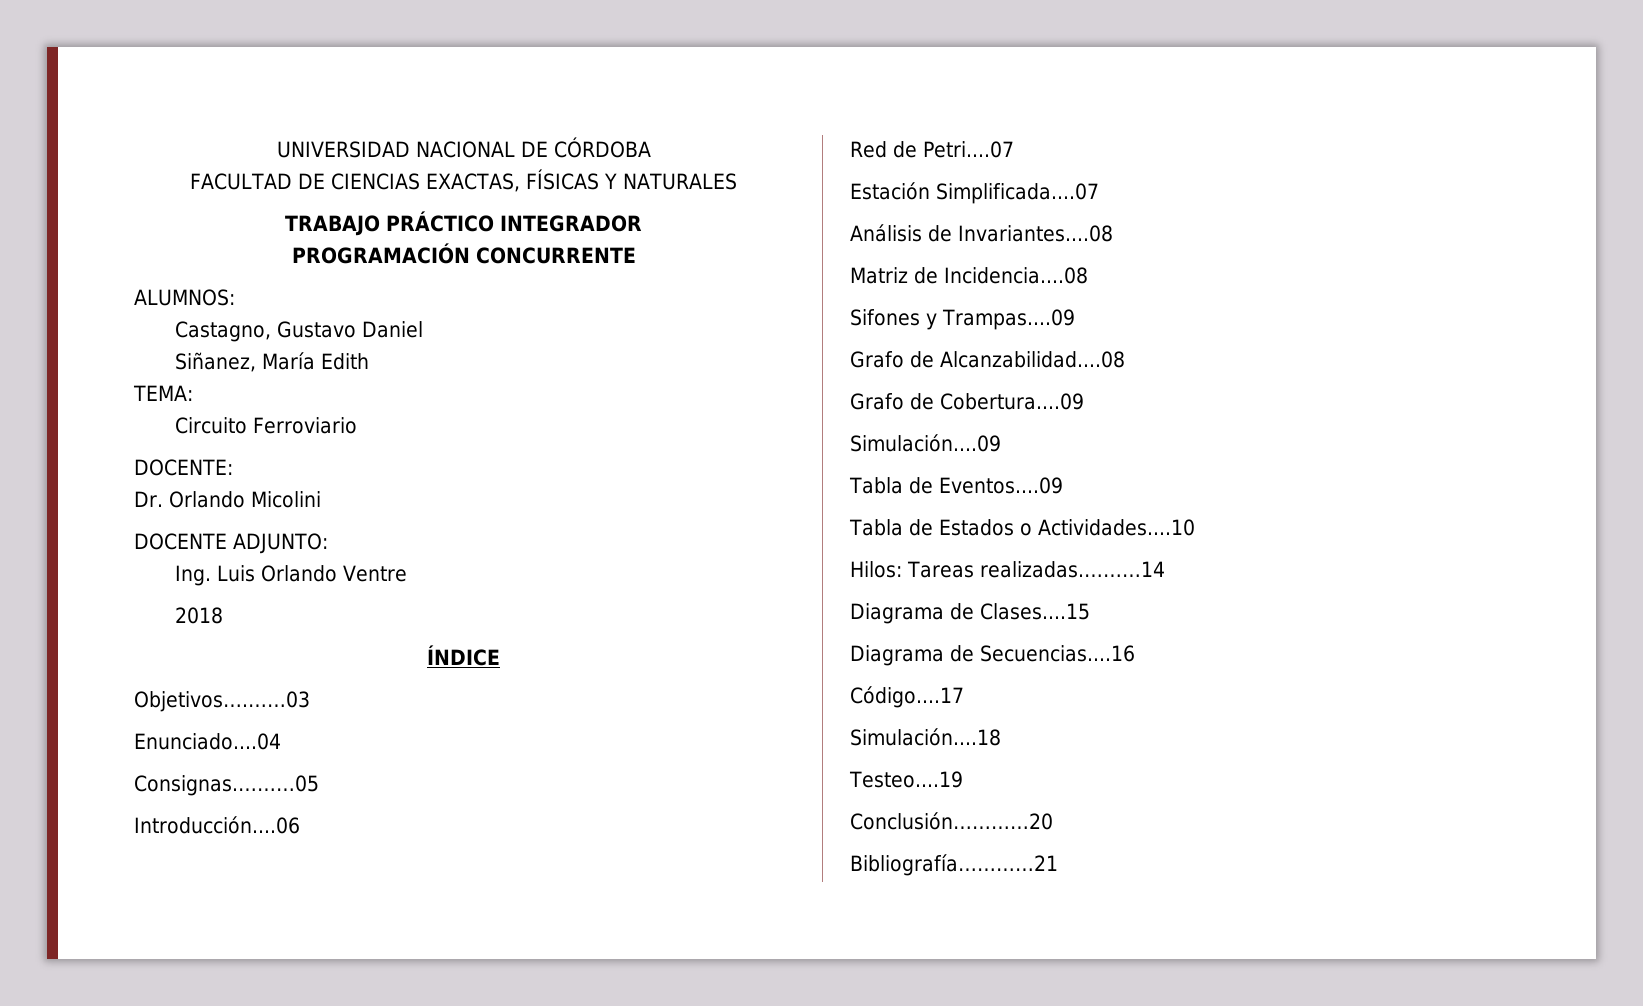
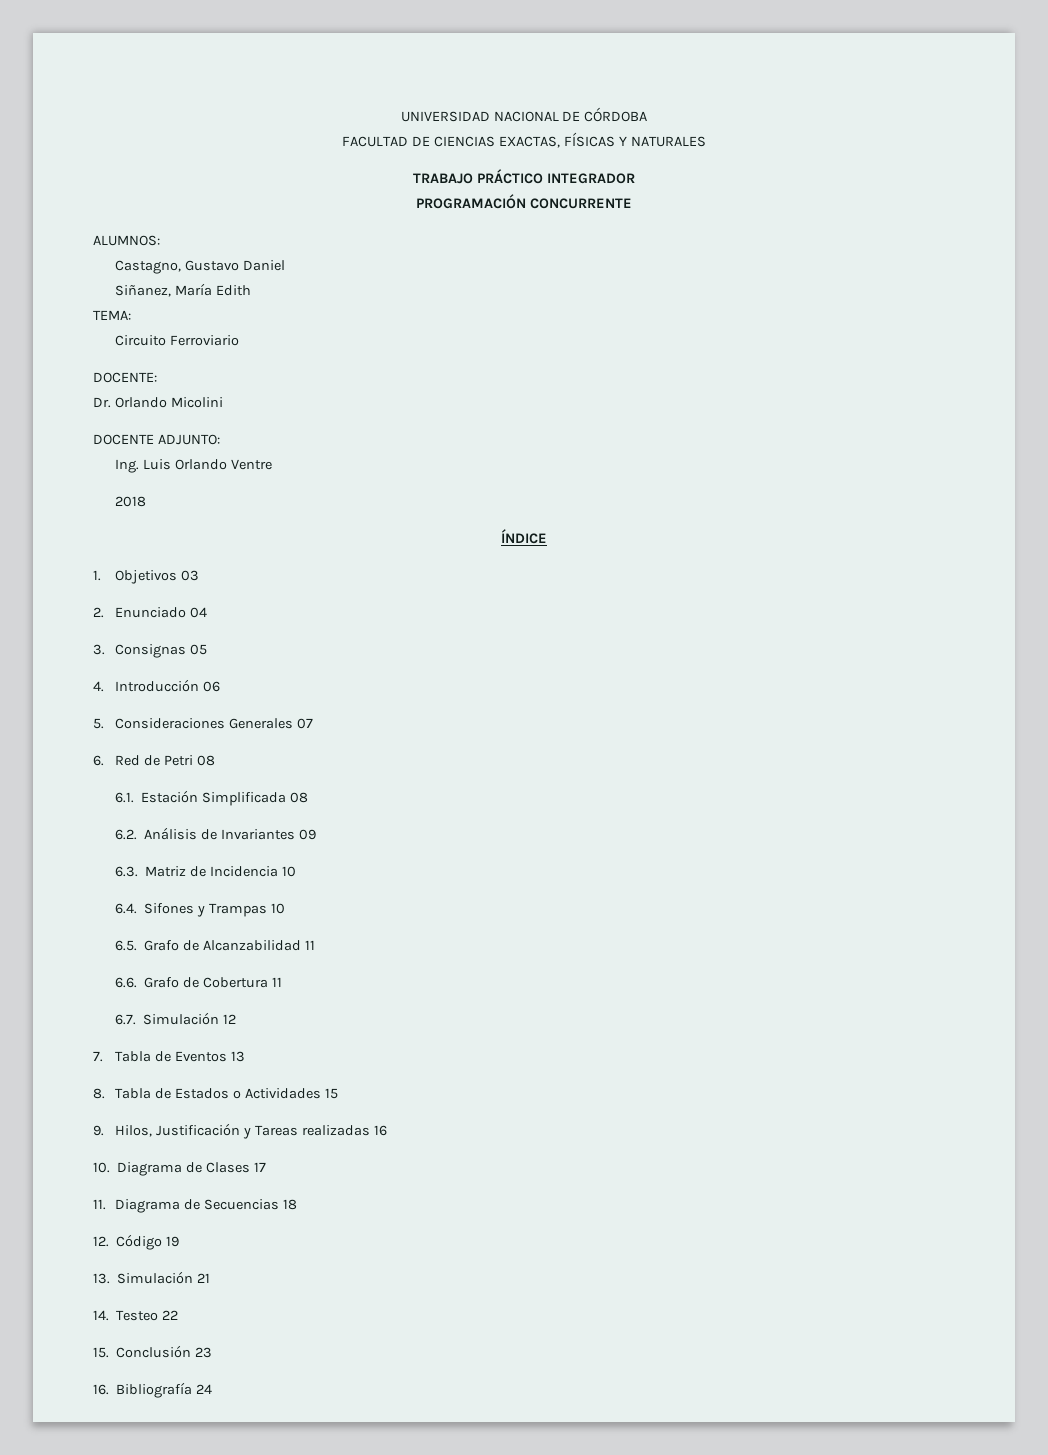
- Objetivos….……03
- Enunciado....04
- Consignas.………05
- Introducción....06
- Red de Petri....07
- Estación Simplificada....07
- Análisis de Invariantes....08
- Matriz de Incidencia....08
- Sifones y Trampas....09
- Grafo de Alcanzabilidad....08
- Grafo de Cobertura....09
- Simulación....09
- Tabla de Eventos....09
- Tabla de Estados o Actividades....10
- Hilos: Tareas realizadas.………14
- Diagrama de Clases....15
- Diagrama de Secuencias....16
- Código....17
- Simulación....18
- Testeo....19
- Conclusión…………20
- Bibliografía…………21
+ 1. Objetivos 03
+ 2. Enunciado 04
+ 3. Consignas 05
+ 4. Introducción 06
+ 5. Consideraciones Generales 07
+ 6. Red de Petri 08
+ 6.1. Estación Simplificada 08
+ 6.2. Análisis de Invariantes 09
+ 6.3. Matriz de Incidencia 10
+ 6.4. Sifones y Trampas 10
+ 6.5. Grafo de Alcanzabilidad 11
+ 6.6. Grafo de Cobertura 11
+ 6.7. Simulación 12
+ 7. Tabla de Eventos 13
+ 8. Tabla de Estados o Actividades 15
+ 9. Hilos, Justificación y Tareas realizadas 16
+ 10. Diagrama de Clases 17
+ 11. Diagrama de Secuencias 18
+ 12. Código 19
+ 13. Simulación 21
+ 14. Testeo 22
+ 15. Conclusión 23
+ 16. Bibliografía 24

